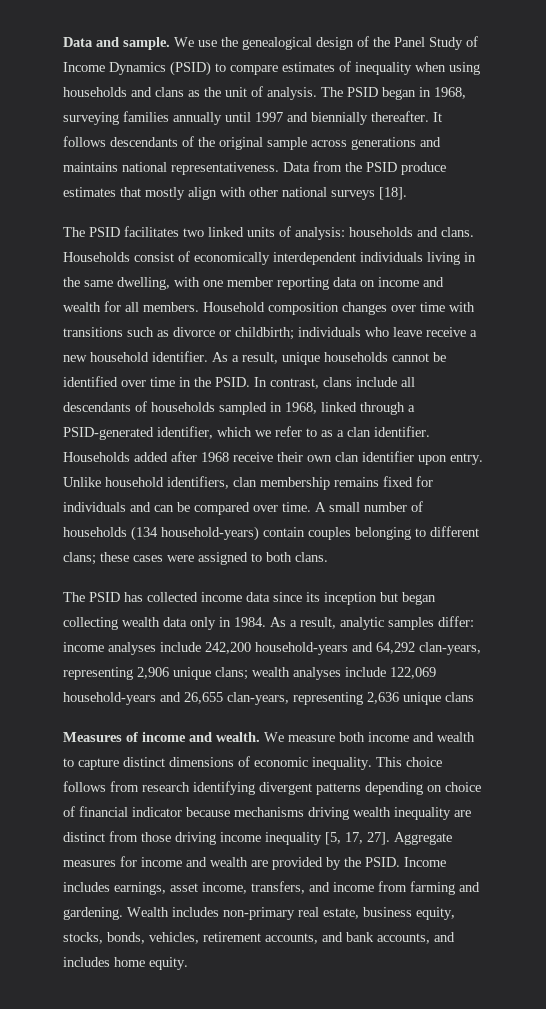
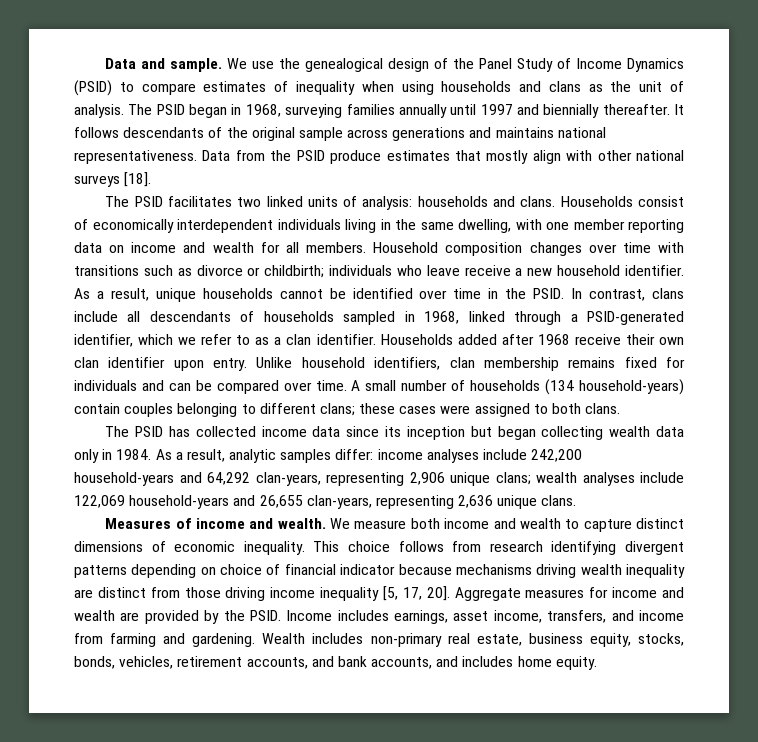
- As a result, analytic samples differ: income analyses include 242,200 household-years and 64,292 clan-years, representing 2,906 unique clans; wealth analyses include 122,069 household-years and 26,655 clan-years, representing 2,636 unique clans
+ As a result, analytic samples differ: income analyses include 242,200 household-years and 64,292 clan-years, representing 2,906 unique clans; wealth analyses include 122,069 household-years and 26,655 clan-years, representing 2,636 unique clans.
- This choice follows from research identifying divergent patterns depending on choice of financial indicator because mechanisms driving wealth inequality are distinct from those driving income inequality [5, 17, 27].
+ This choice follows from research identifying divergent patterns depending on choice of financial indicator because mechanisms driving wealth inequality are distinct from those driving income inequality [5, 17, 20].

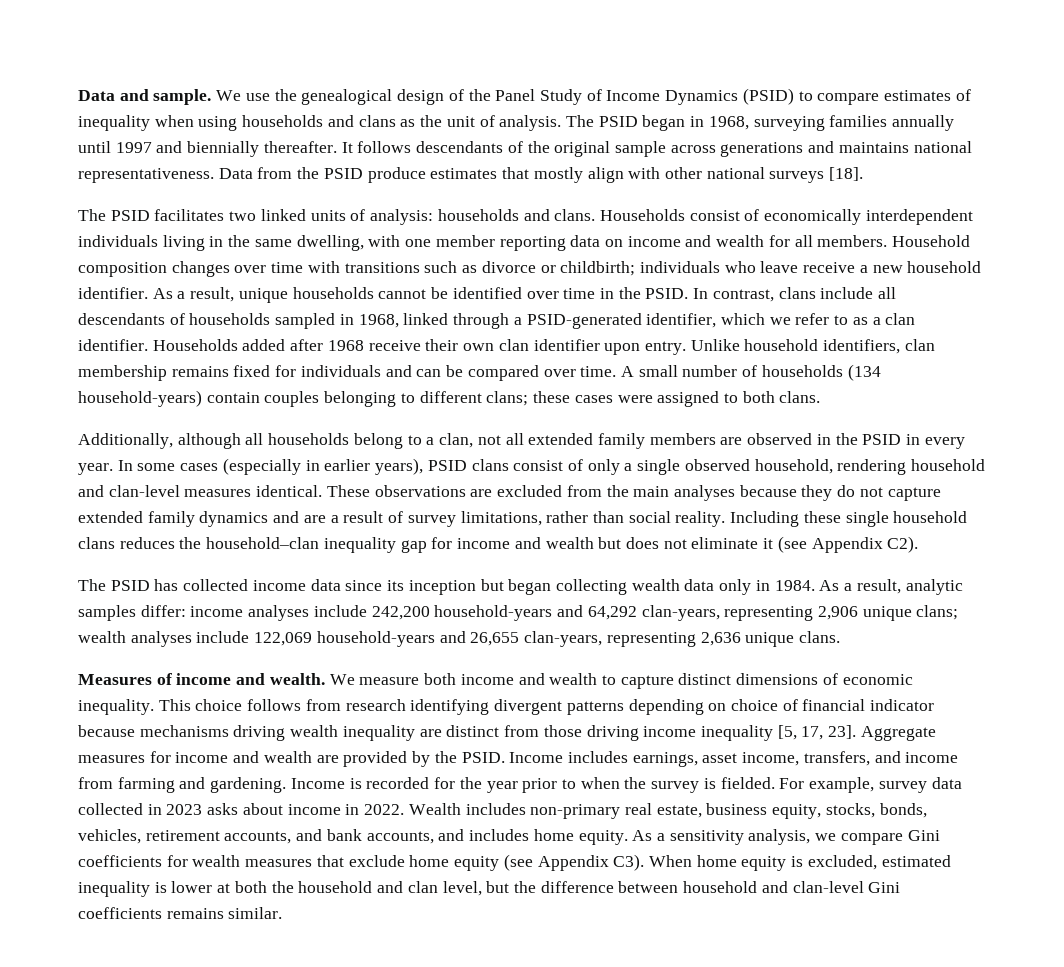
+ Additionally, although all households belong to a clan, not all extended family members are observed in the PSID in every year. In some cases (especially in earlier years), PSID clans consist of only a single observed household, rendering household and clan-level measures identical. These observations are excluded from the main analyses because they do not capture extended family dynamics and are a result of survey limitations, rather than social reality. Including these single household clans reduces the household–clan inequality gap for income and wealth but does not eliminate it (see Appendix C2).
- This choice follows from research identifying divergent patterns depending on choice of financial indicator because mechanisms driving wealth inequality are distinct from those driving income inequality [5, 17, 20].
+ This choice follows from research identifying divergent patterns depending on choice of financial indicator because mechanisms driving wealth inequality are distinct from those driving income inequality [5, 17, 23].
+ Income is recorded for the year prior to when the survey is fielded. For example, survey data collected in 2023 asks about income in 2022.
+ As a sensitivity analysis, we compare Gini coefficients for wealth measures that exclude home equity (see Appendix C3). When home equity is excluded, estimated inequality is lower at both the household and clan level, but the difference between household and clan-level Gini coefficients remains similar.

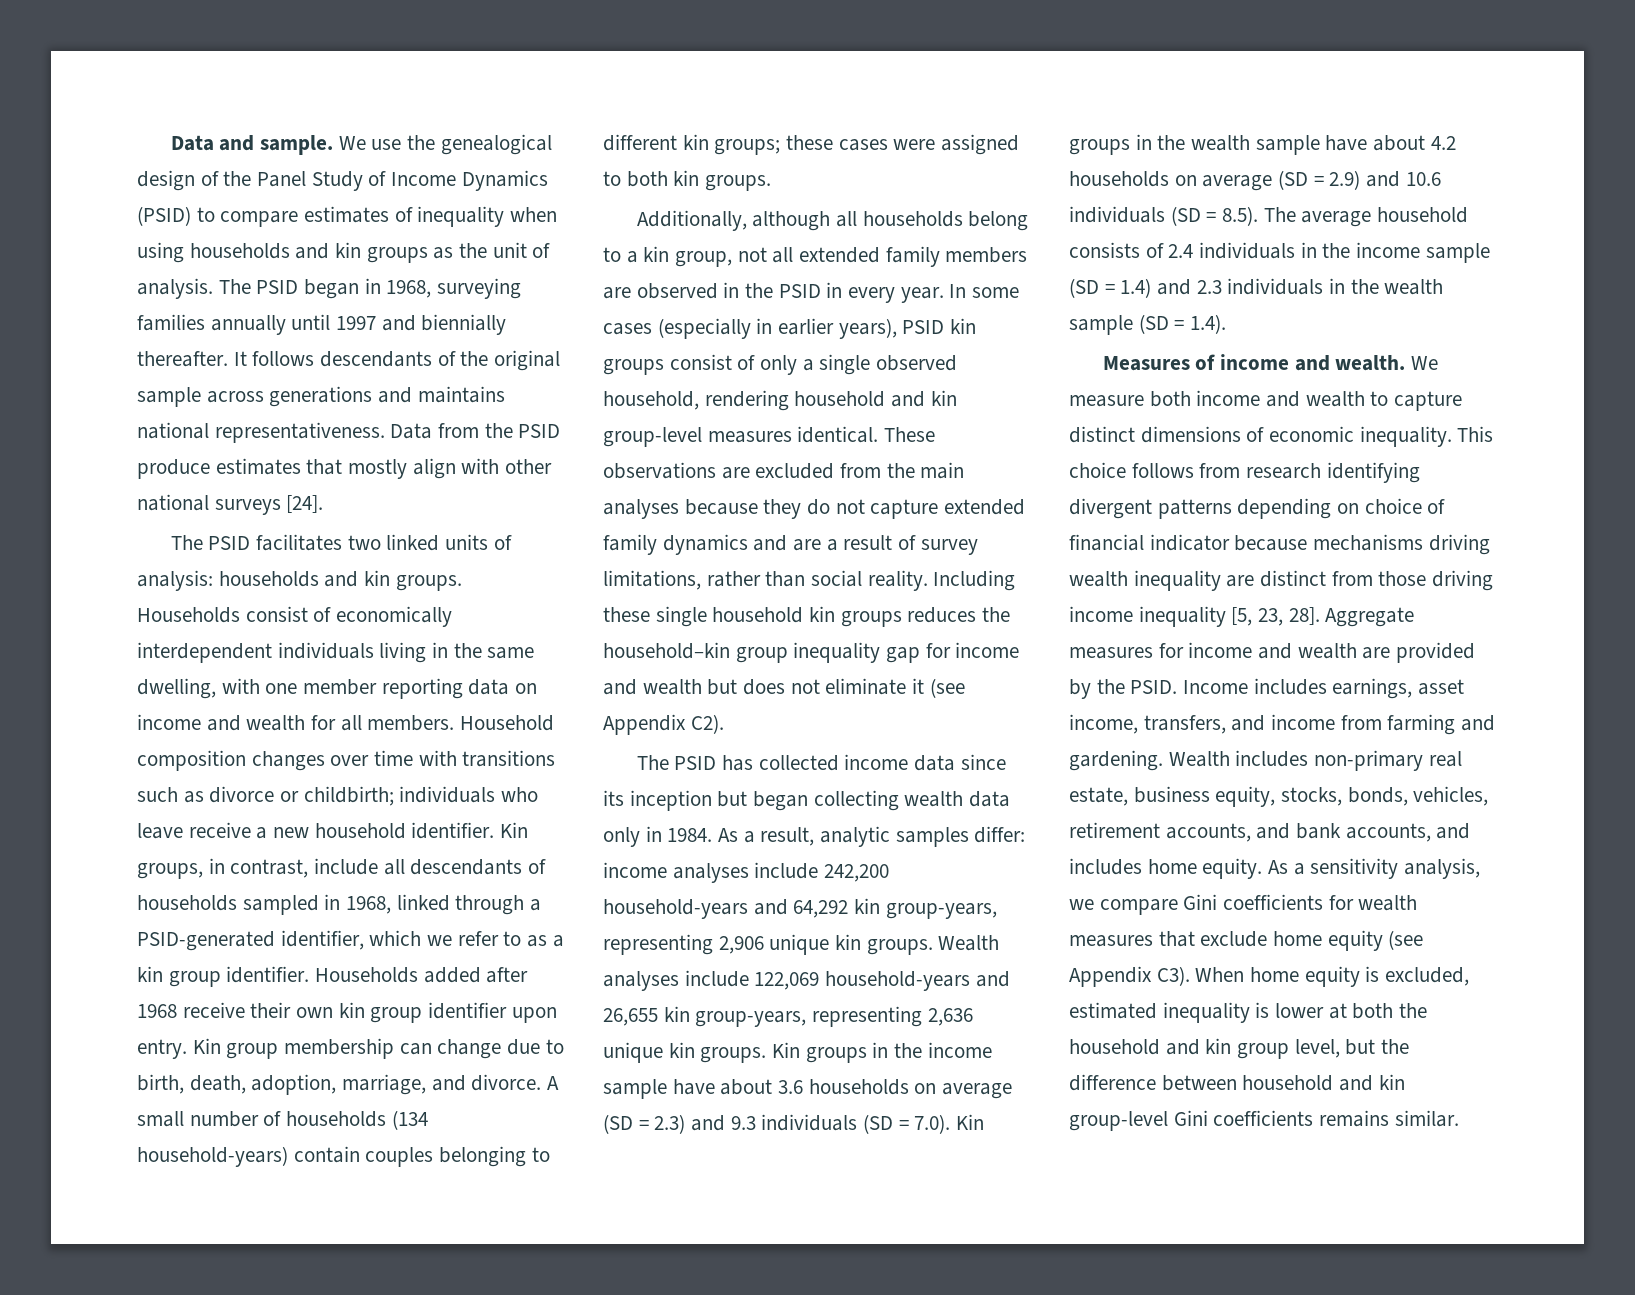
- We use the genealogical design of the Panel Study of Income Dynamics (PSID) to compare estimates of inequality when using households and clans as the unit of analysis.
+ We use the genealogical design of the Panel Study of Income Dynamics (PSID) to compare estimates of inequality when using households and kin groups as the unit of analysis.
- Data from the PSID produce estimates that mostly align with other national surveys [18].
+ Data from the PSID produce estimates that mostly align with other national surveys [24].
- The PSID facilitates two linked units of analysis: households and clans.
+ The PSID facilitates two linked units of analysis: households and kin groups.
- As a result, unique households cannot be identified over time in the PSID. In contrast, clans include all descendants of households sampled in 1968, linked through a PSID-generated identifier, which we refer to as a clan identifier.
+ Kin groups, in contrast, include all descendants of households sampled in 1968, linked through a PSID-generated identifier, which we refer to as a kin group identifier.
- Households added after 1968 receive their own clan identifier upon entry.
+ Households added after 1968 receive their own kin group identifier upon entry.
- Unlike household identifiers, clan membership remains fixed for individuals and can be compared over time.
+ Kin group membership can change due to birth, death, adoption, marriage, and divorce.
- A small number of households (134 household-years) contain couples belonging to different clans; these cases were assigned to both clans.
+ A small number of households (134 household-years) contain couples belonging to different kin groups; these cases were assigned to both kin groups.
- Additionally, although all households belong to a clan, not all extended family members are observed in the PSID in every year.
+ Additionally, although all households belong to a kin group, not all extended family members are observed in the PSID in every year.
- In some cases (especially in earlier years), PSID clans consist of only a single observed household, rendering household and clan-level measures identical.
+ In some cases (especially in earlier years), PSID kin groups consist of only a single observed household, rendering household and kin group-level measures identical.
- Including these single household clans reduces the household–clan inequality gap for income and wealth but does not eliminate it (see Appendix C2).
+ Including these single household kin groups reduces the household–kin group inequality gap for income and wealth but does not eliminate it (see Appendix C2).
- As a result, analytic samples differ: income analyses include 242,200 household-years and 64,292 clan-years, representing 2,906 unique clans; wealth analyses include 122,069 household-years and 26,655 clan-years, representing 2,636 unique clans.
+ As a result, analytic samples differ: income analyses include 242,200 household-years and 64,292 kin group-years, representing 2,906 unique kin groups. Wealth analyses include 122,069 household-years and 26,655 kin group-years, representing 2,636 unique kin groups. Kin groups in the income sample have about 3.6 households on average (SD = 2.3) and 9.3 individuals (SD = 7.0). Kin groups in the wealth sample have about 4.2 households on average (SD = 2.9) and 10.6 individuals (SD = 8.5). The average household consists of 2.4 individuals in the income sample (SD = 1.4) and 2.3 individuals in the wealth sample (SD = 1.4).
- This choice follows from research identifying divergent patterns depending on choice of financial indicator because mechanisms driving wealth inequality are distinct from those driving income inequality [5, 17, 23].
+ This choice follows from research identifying divergent patterns depending on choice of financial indicator because mechanisms driving wealth inequality are distinct from those driving income inequality [5, 23, 28].
- Income is recorded for the year prior to when the survey is fielded. For example, survey data collected in 2023 asks about income in 2022.
- As a sensitivity analysis, we compare Gini coefficients for wealth measures that exclude home equity (see Appendix C3). When home equity is excluded, estimated inequality is lower at both the household and clan level, but the difference between household and clan-level Gini coefficients remains similar.
+ As a sensitivity analysis, we compare Gini coefficients for wealth measures that exclude home equity (see Appendix C3). When home equity is excluded, estimated inequality is lower at both the household and kin group level, but the difference between household and kin group-level Gini coefficients remains similar.

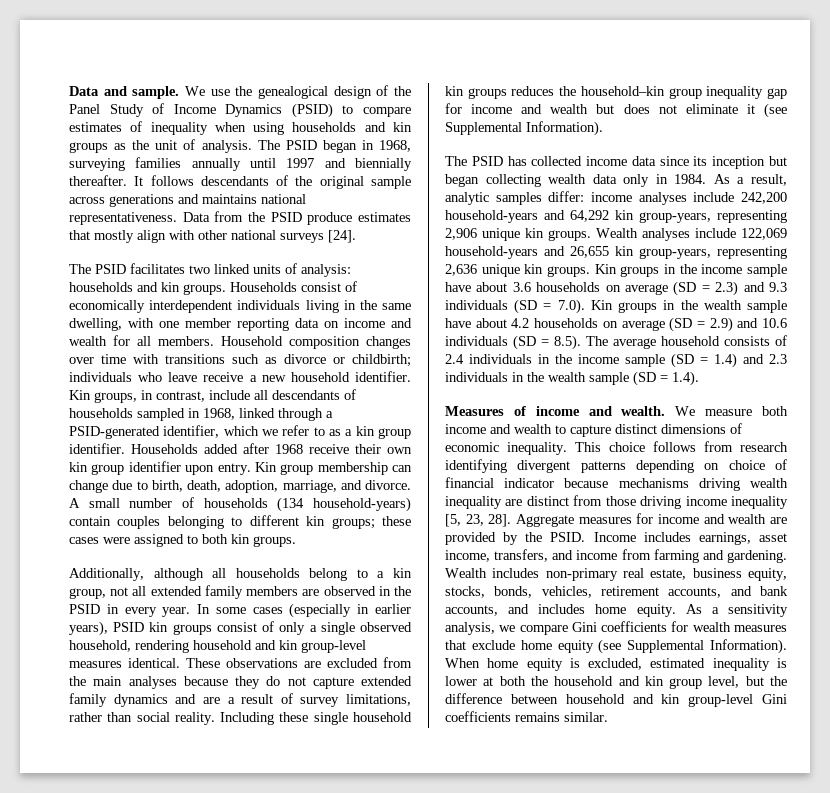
- Including these single household kin groups reduces the household–kin group inequality gap for income and wealth but does not eliminate it (see Appendix C2).
+ Including these single household kin groups reduces the household–kin group inequality gap for income and wealth but does not eliminate it (see Supplemental Information).
- As a sensitivity analysis, we compare Gini coefficients for wealth measures that exclude home equity (see Appendix C3). When home equity is excluded, estimated inequality is lower at both the household and kin group level, but the difference between household and kin group-level Gini coefficients remains similar.
+ As a sensitivity analysis, we compare Gini coefficients for wealth measures that exclude home equity (see Supplemental Information). When home equity is excluded, estimated inequality is lower at both the household and kin group level, but the difference between household and kin group-level Gini coefficients remains similar.

